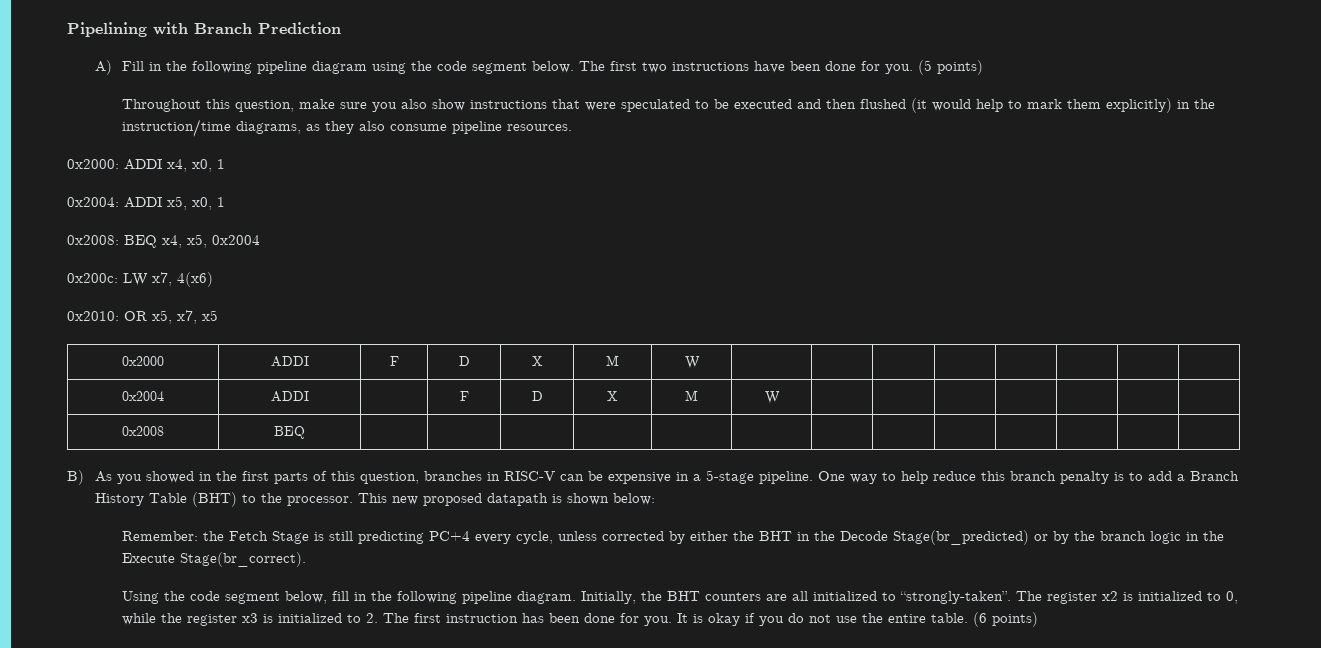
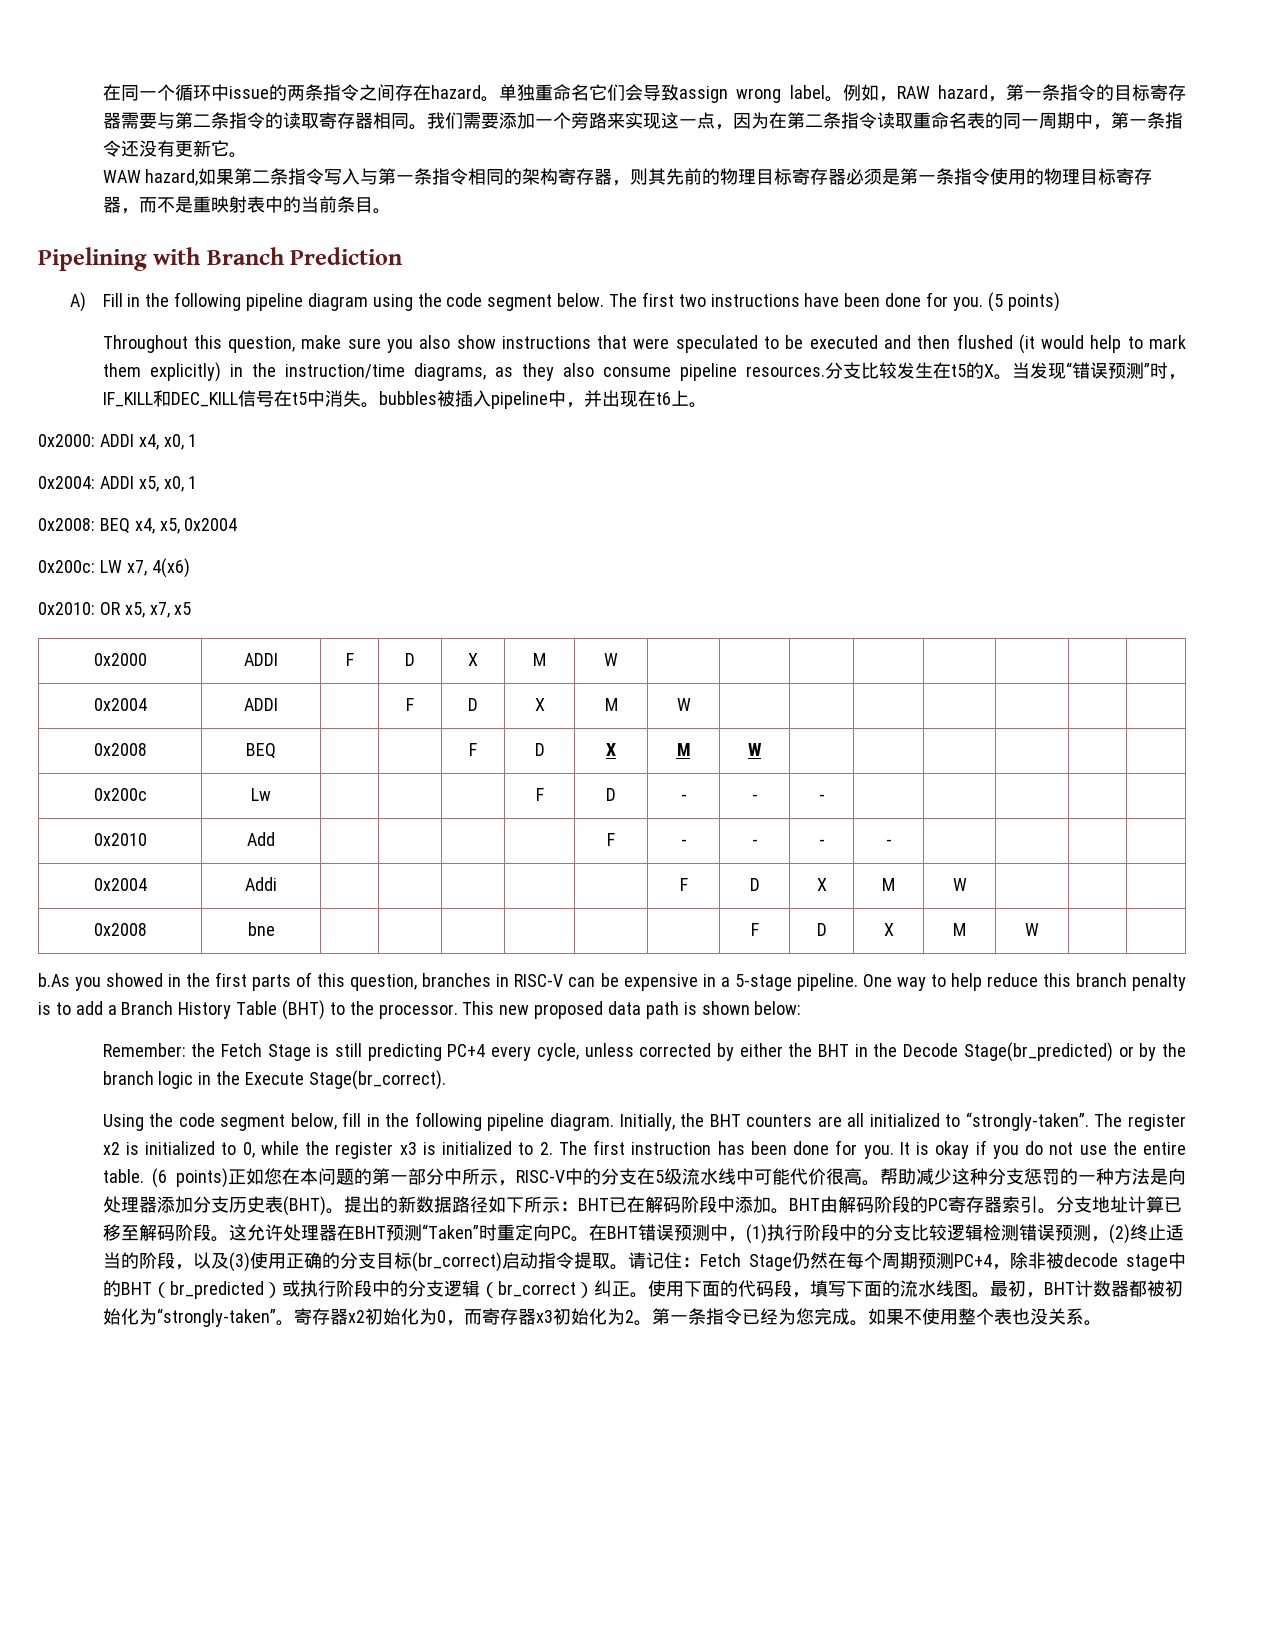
+ 在同一个循环中issue的两条指令之间存在hazard。单独重命名它们会导致assign wrong label。例如，RAW hazard，第一条指令的目标寄存器需要与第二条指令的读取寄存器相同。我们需要添加一个旁路来实现这一点，因为在第二条指令读取重命名表的同一周期中，第一条指令还没有更新它。
+ WAW hazard,如果第二条指令写入与第一条指令相同的架构寄存器，则其先前的物理目标寄存器必须是第一条指令使用的物理目标寄存器，而不是重映射表中的当前条目。
+ 分支比较发生在t5的X。当发现“错误预测”时，IF_KILL和DEC_KILL信号在t5中消失。bubbles被插入pipeline中，并出现在t6上。
- 0x2008 | BEQ | | | | | | | | | | | | |
- B) As you showed in the first parts of this question, branches in RISC-V can be expensive in a 5-stage pipeline.
+ 0x2008 | BEQ | | | F | D | X | M | W | | | | | |
+ 0x200c | Lw | | | | F | D | - | - | - | | | | |
+ 0x2010 | Add | | | | | F | - | - | - | - | | | |
+ 0x2004 | Addi | | | | | | F | D | X | M | W | | |
+ 0x2008 | bne | | | | | | | F | D | X | M | W | |
+ b.As you showed in the first parts of this question, branches in RISC-V can be expensive in a 5-stage pipeline.
- This new proposed datapath is shown below:
+ This new proposed data path is shown below:
- (6 points)
+ (6 points)正如您在本问题的第一部分中所示，RISC-V中的分支在5级流水线中可能代价很高。帮助减少这种分支惩罚的一种方法是向处理器添加分支历史表(BHT)。提出的新数据路径如下所示：BHT已在解码阶段中添加。BHT由解码阶段的PC寄存器索引。分支地址计算已移至解码阶段。这允许处理器在BHT预测“Taken”时重定向PC。在BHT错误预测中，(1)执行阶段中的分支比较逻辑检测错误预测，(2)终止适当的阶段，以及(3)使用正确的分支目标(br_correct)启动指令提取。请记住：Fetch Stage仍然在每个周期预测PC+4，除非被decode stage中的BHT（br_predicted）或执行阶段中的分支逻辑（br_correct）纠正。使用下面的代码段，填写下面的流水线图。最初，BHT计数器都被初始化为“strongly-taken”。寄存器x2初始化为0，而寄存器x3初始化为2。第一条指令已经为您完成。如果不使用整个表也没关系。

